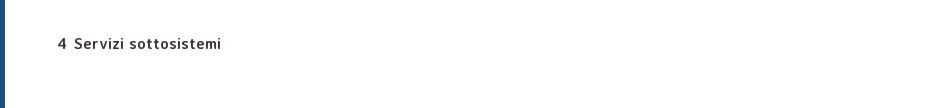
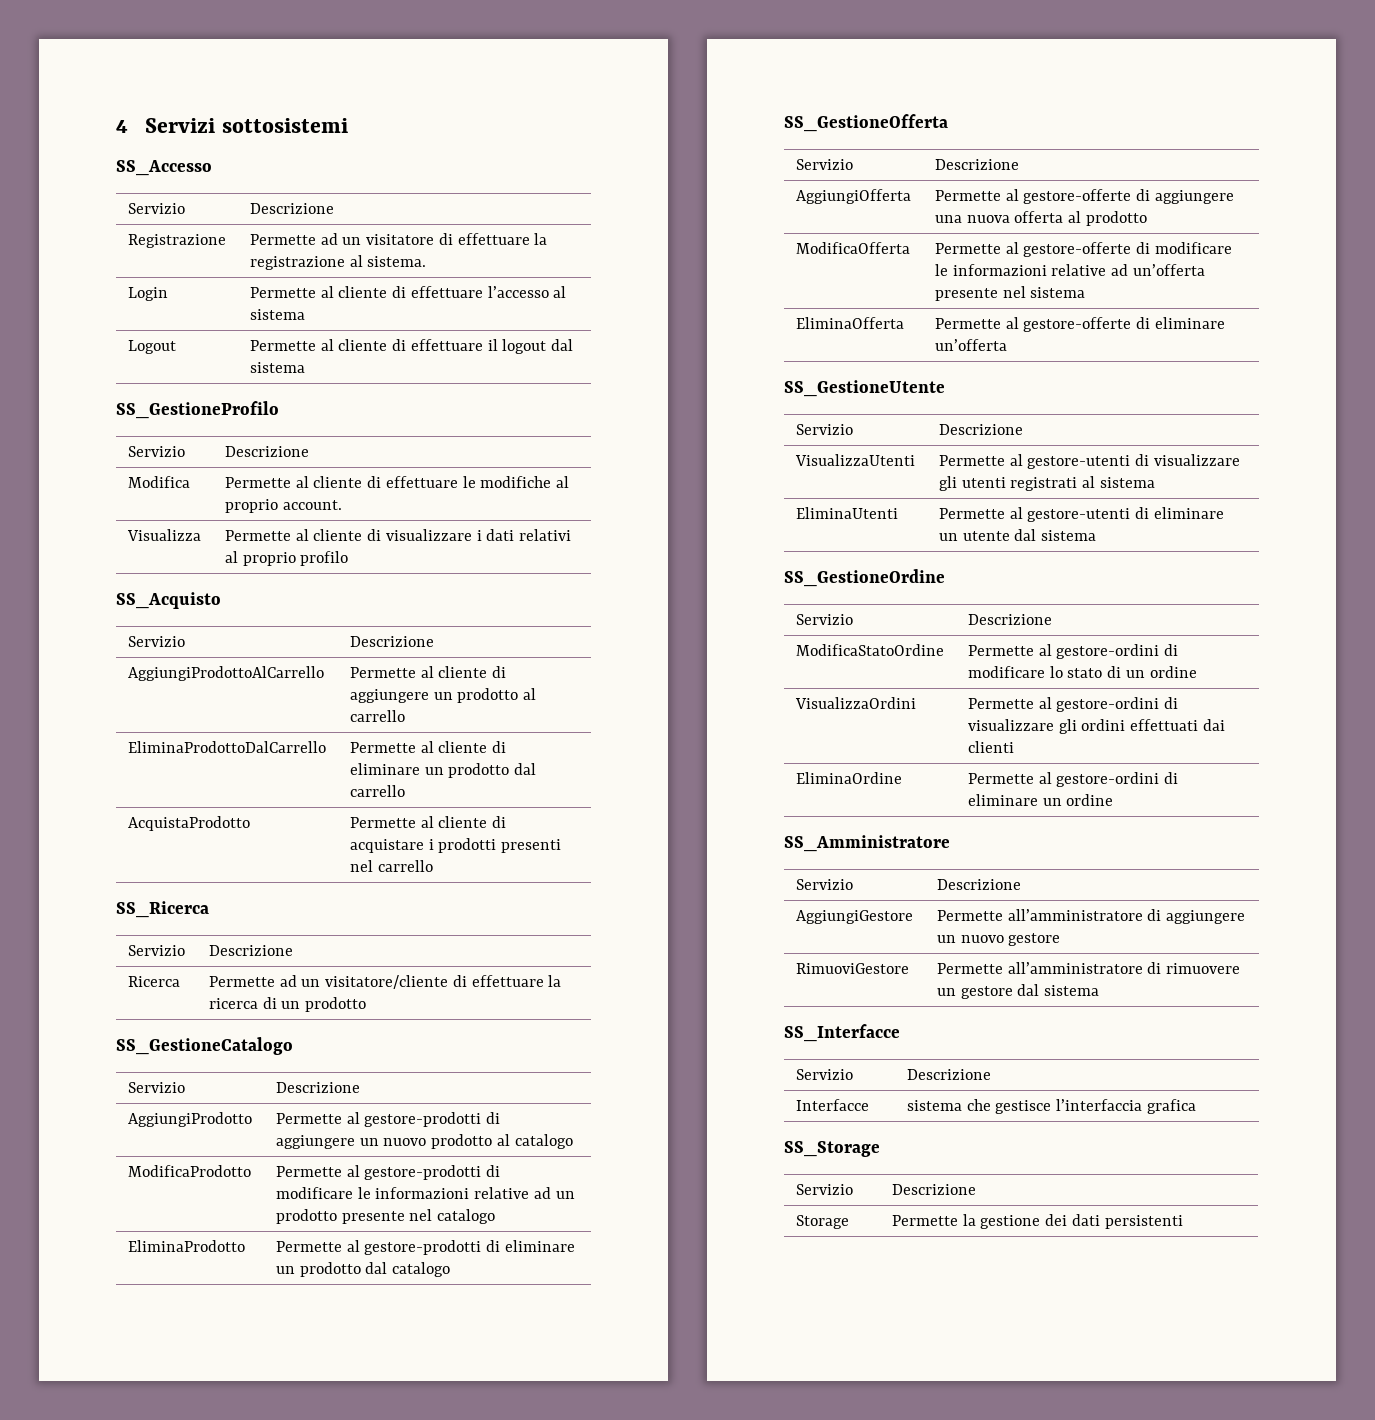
+ SS_Accesso
+ Servizio | Descrizione
+ Registrazione | Permette ad un visitatore di effettuare la registrazione al sistema.
+ Login | Permette al cliente di effettuare l’accesso al sistema
+ Logout | Permette al cliente di effettuare il logout dal sistema
+ SS_GestioneProfilo
+ Servizio | Descrizione
+ Modifica | Permette al cliente di effettuare le modifiche al proprio account.
+ Visualizza | Permette al cliente di visualizzare i dati relativi al proprio profilo
+ SS_Acquisto
+ Servizio | Descrizione
+ AggiungiProdottoAlCarrello | Permette al cliente di aggiungere un prodotto al carrello
+ EliminaProdottoDalCarrello | Permette al cliente di eliminare un prodotto dal carrello
+ AcquistaProdotto | Permette al cliente di acquistare i prodotti presenti nel carrello
+ SS_Ricerca
+ Servizio | Descrizione
+ Ricerca | Permette ad un visitatore/cliente di effettuare la ricerca di un prodotto
+ SS_GestioneCatalogo
+ Servizio | Descrizione
+ AggiungiProdotto | Permette al gestore-prodotti di aggiungere un nuovo prodotto al catalogo
+ ModificaProdotto | Permette al gestore-prodotti di modificare le informazioni relative ad un prodotto presente nel catalogo
+ EliminaProdotto | Permette al gestore-prodotti di eliminare un prodotto dal catalogo
+ SS_GestioneOfferta
+ Servizio | Descrizione
+ AggiungiOfferta | Permette al gestore-offerte di aggiungere una nuova offerta al prodotto
+ ModificaOfferta | Permette al gestore-offerte di modificare le informazioni relative ad un’offerta presente nel sistema
+ EliminaOfferta | Permette al gestore-offerte di eliminare un’offerta
+ SS_GestioneUtente
+ Servizio | Descrizione
+ VisualizzaUtenti | Permette al gestore-utenti di visualizzare gli utenti registrati al sistema
+ EliminaUtenti | Permette al gestore-utenti di eliminare un utente dal sistema
+ SS_GestioneOrdine
+ Servizio | Descrizione
+ ModificaStatoOrdine | Permette al gestore-ordini di modificare lo stato di un ordine
+ VisualizzaOrdini | Permette al gestore-ordini di visualizzare gli ordini effettuati dai clienti
+ EliminaOrdine | Permette al gestore-ordini di eliminare un ordine
+ SS_Amministratore
+ Servizio | Descrizione
+ AggiungiGestore | Permette all’amministratore di aggiungere un nuovo gestore
+ RimuoviGestore | Permette all’amministratore di rimuovere un gestore dal sistema
+ SS_Interfacce
+ Servizio | Descrizione
+ Interfacce | sistema che gestisce l’interfaccia grafica
+ SS_Storage
+ Servizio | Descrizione
+ Storage | Permette la gestione dei dati persistenti

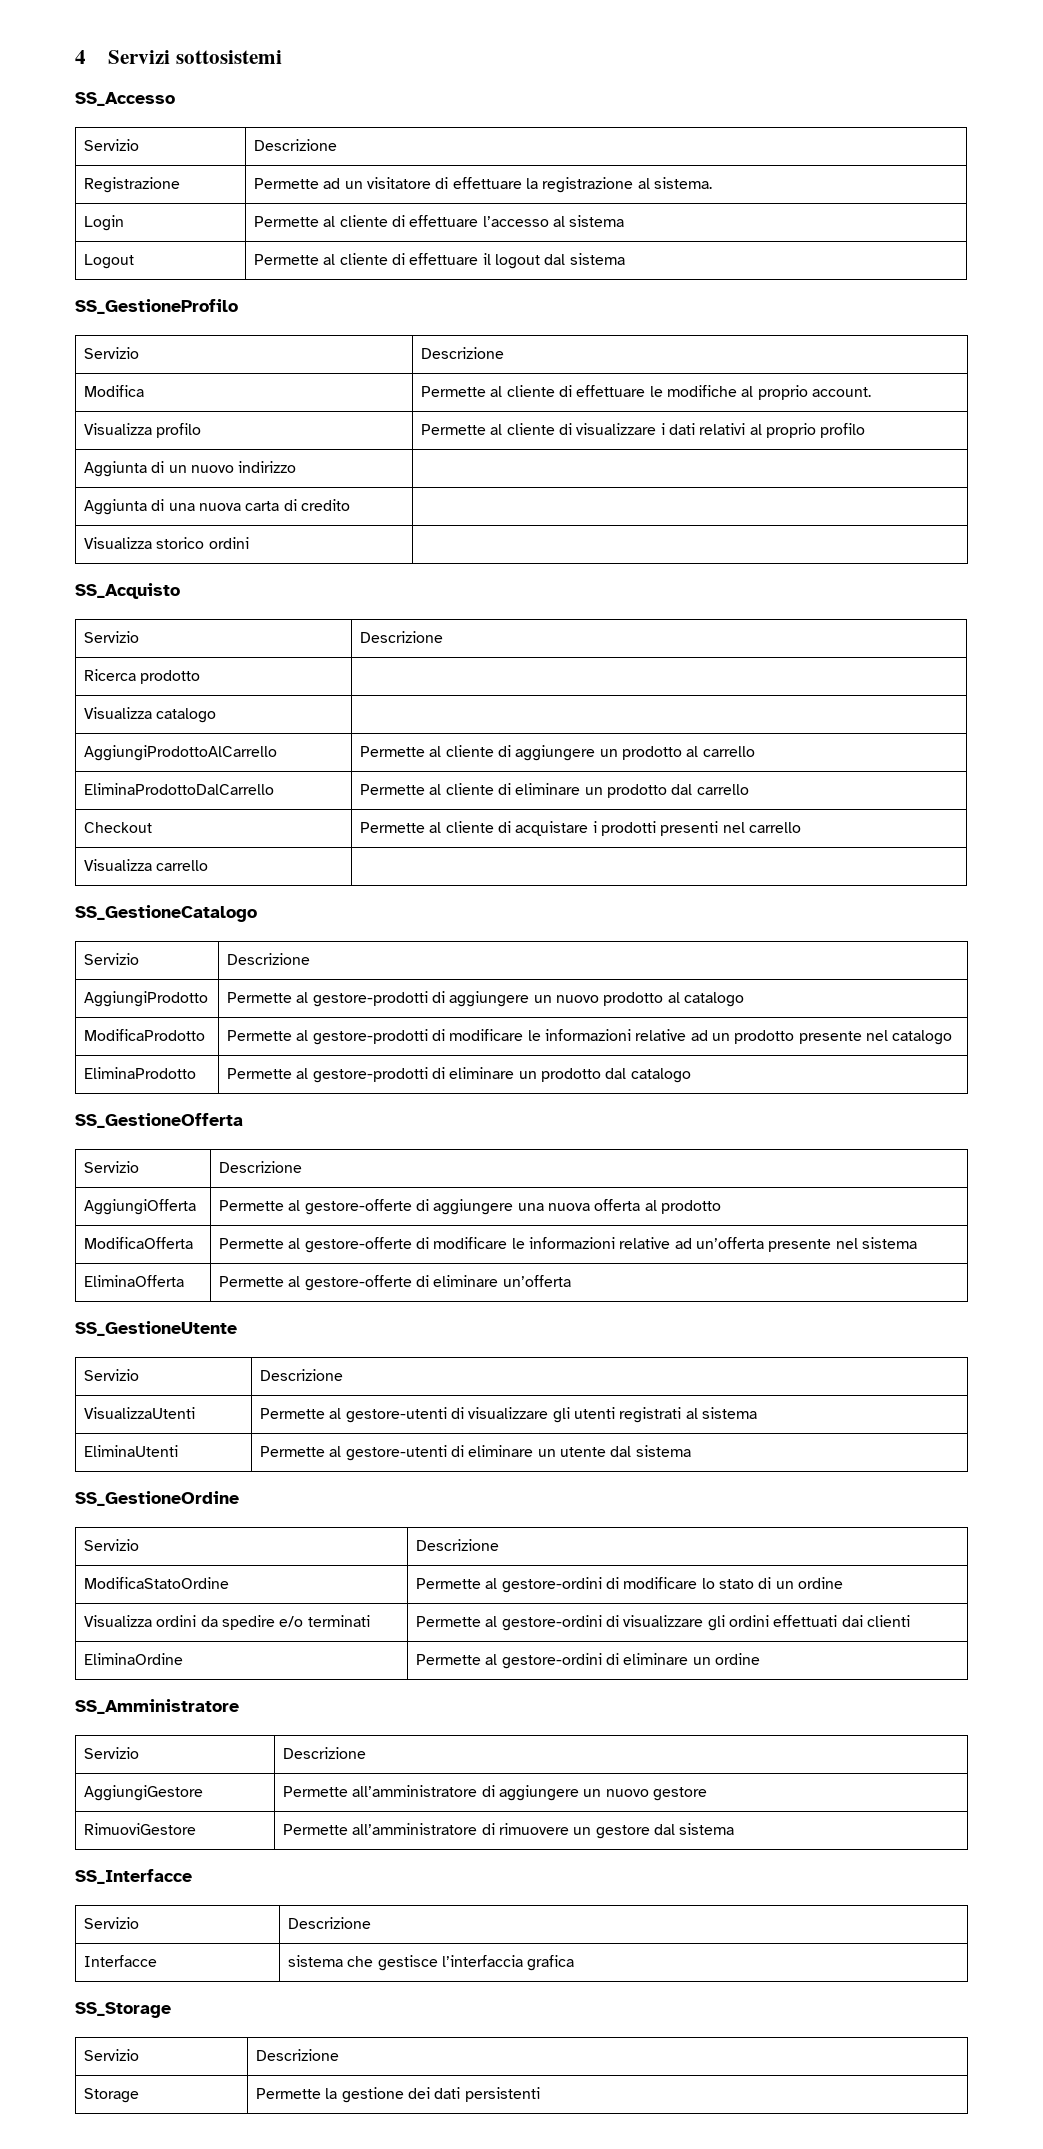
- Visualizza | Permette al cliente di visualizzare i dati relativi al proprio profilo
+ Visualizza profilo | Permette al cliente di visualizzare i dati relativi al proprio profilo
+ Aggiunta di un nuovo indirizzo |
+ Aggiunta di una nuova carta di credito |
+ Visualizza storico ordini |
+ Ricerca prodotto |
+ Visualizza catalogo |
- AcquistaProdotto | Permette al cliente di acquistare i prodotti presenti nel carrello
+ Checkout | Permette al cliente di acquistare i prodotti presenti nel carrello
- SS_Ricerca
- Servizio | Descrizione
- Ricerca | Permette ad un visitatore/cliente di effettuare la ricerca di un prodotto
+ Visualizza carrello |
- VisualizzaOrdini | Permette al gestore-ordini di visualizzare gli ordini effettuati dai clienti
+ Visualizza ordini da spedire e/o terminati | Permette al gestore-ordini di visualizzare gli ordini effettuati dai clienti

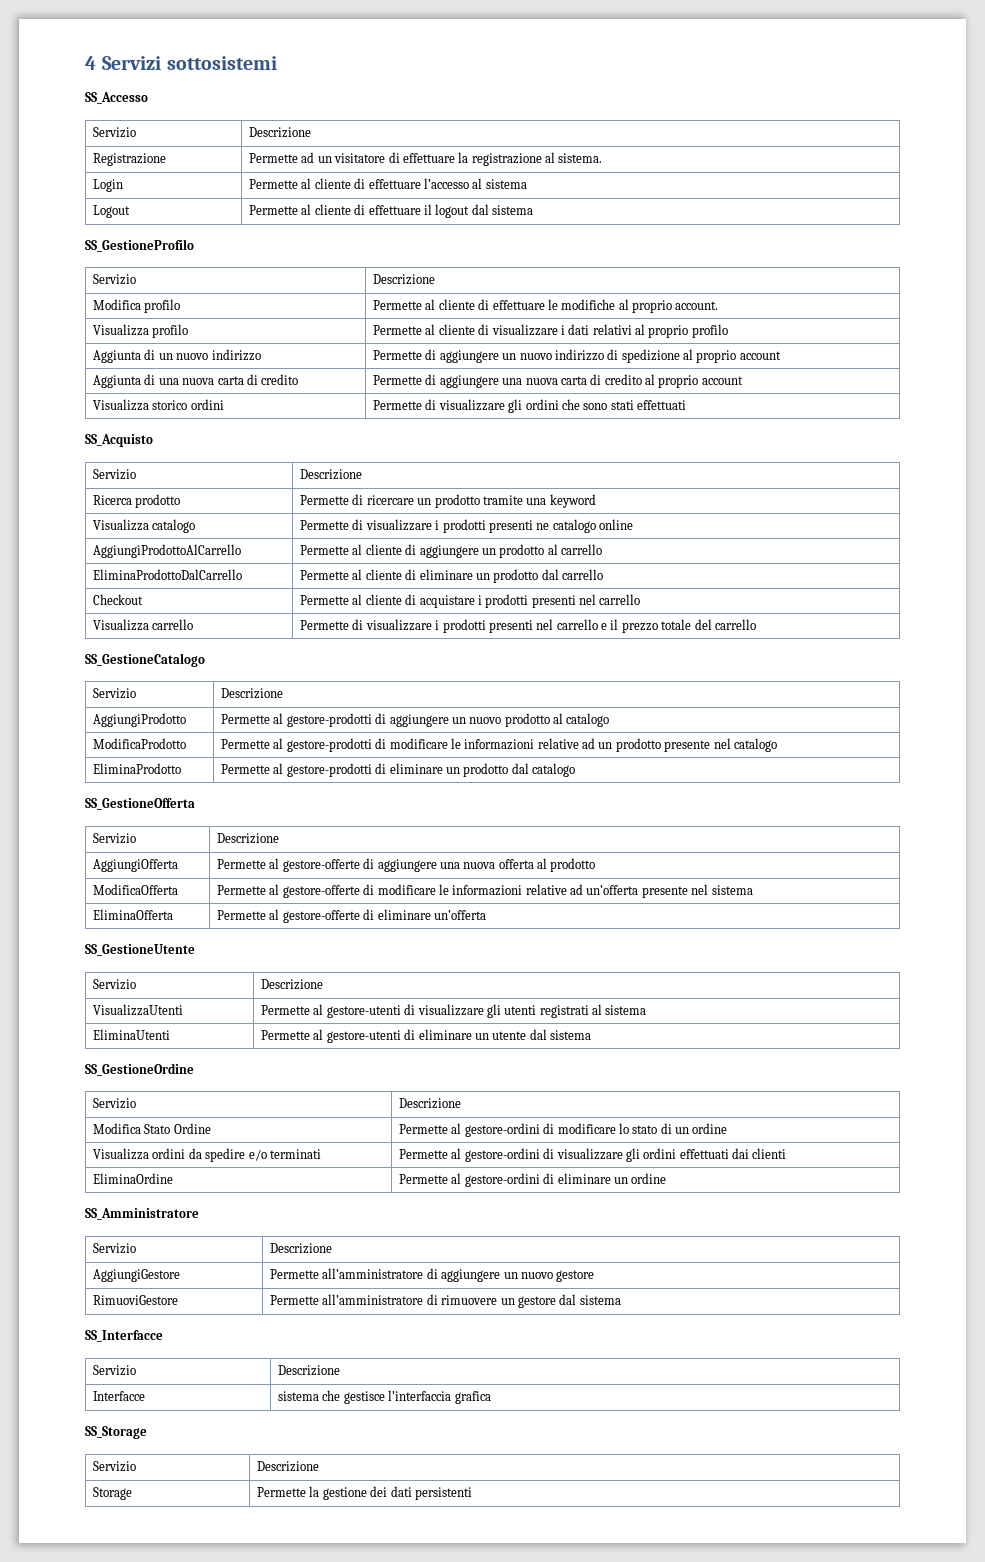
- Modifica | Permette al cliente di effettuare le modifiche al proprio account.
+ Modifica profilo | Permette al cliente di effettuare le modifiche al proprio account.
- Aggiunta di un nuovo indirizzo |
+ Aggiunta di un nuovo indirizzo | Permette di aggiungere un nuovo indirizzo di spedizione al proprio account
- Aggiunta di una nuova carta di credito |
- Visualizza storico ordini |
+ Aggiunta di una nuova carta di credito | Permette di aggiungere una nuova carta di credito al proprio account
+ Visualizza storico ordini | Permette di visualizzare gli ordini che sono stati effettuati
- Ricerca prodotto |
- Visualizza catalogo |
+ Ricerca prodotto | Permette di ricercare un prodotto tramite una keyword
+ Visualizza catalogo | Permette di visualizzare i prodotti presenti ne catalogo online
- Visualizza carrello |
+ Visualizza carrello | Permette di visualizzare i prodotti presenti nel carrello e il prezzo totale del carrello
- ModificaStatoOrdine | Permette al gestore-ordini di modificare lo stato di un ordine
+ Modifica Stato Ordine | Permette al gestore-ordini di modificare lo stato di un ordine

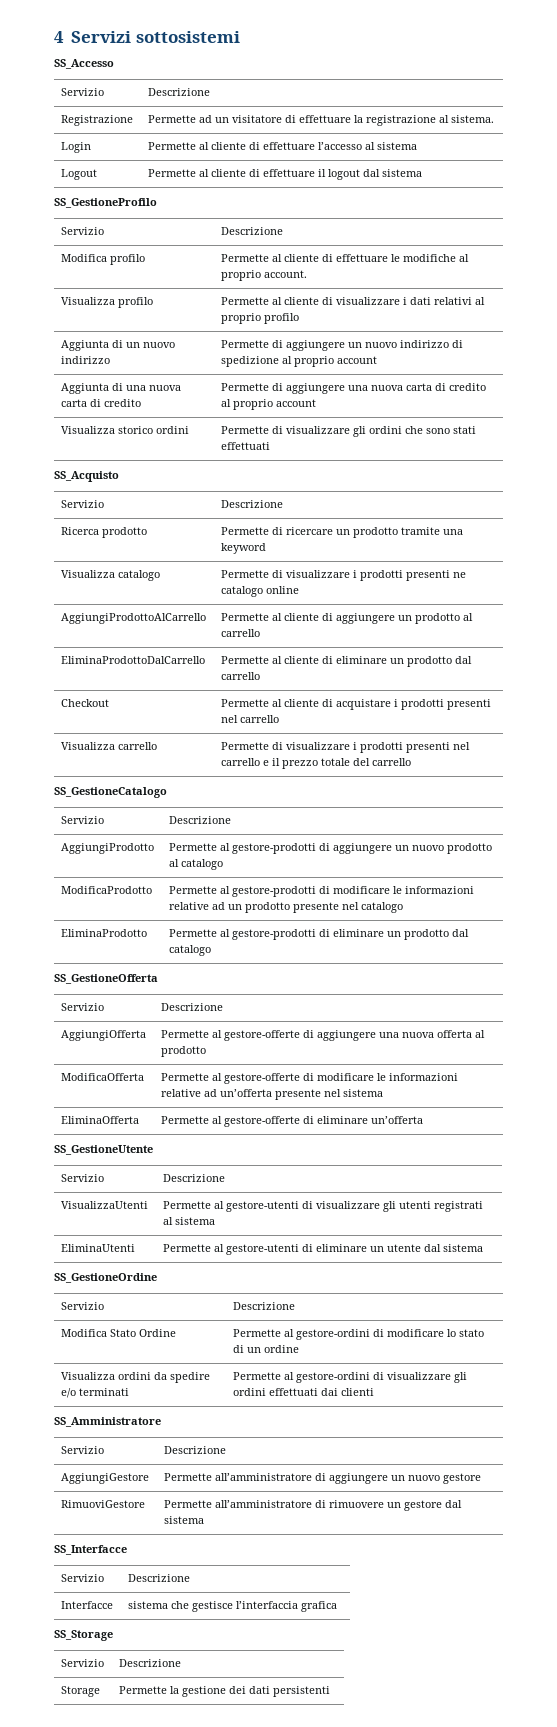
- EliminaOrdine | Permette al gestore-ordini di eliminare un ordine

